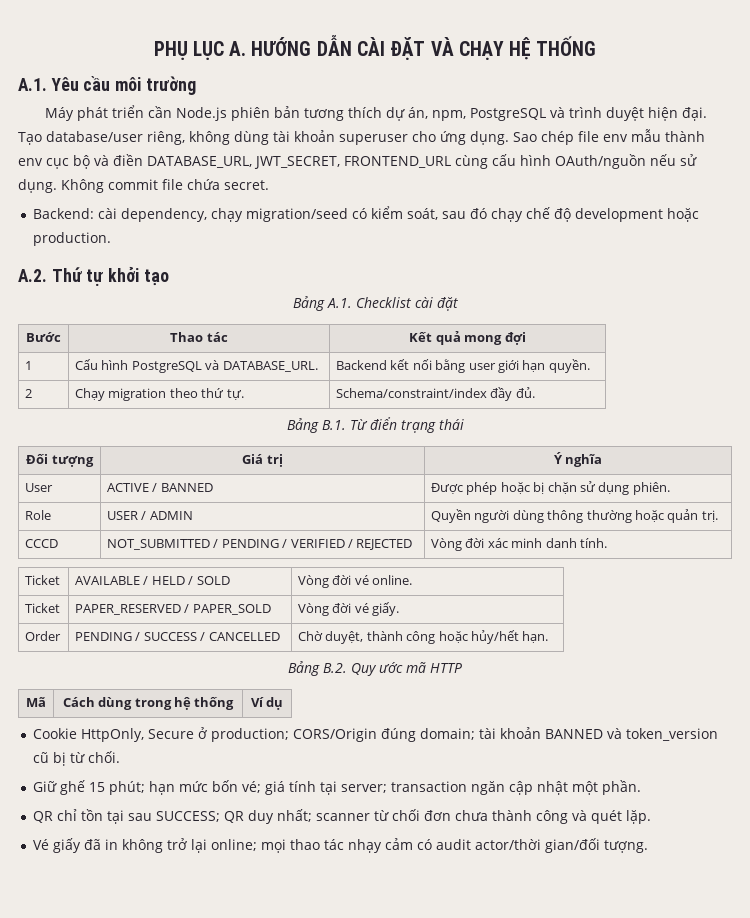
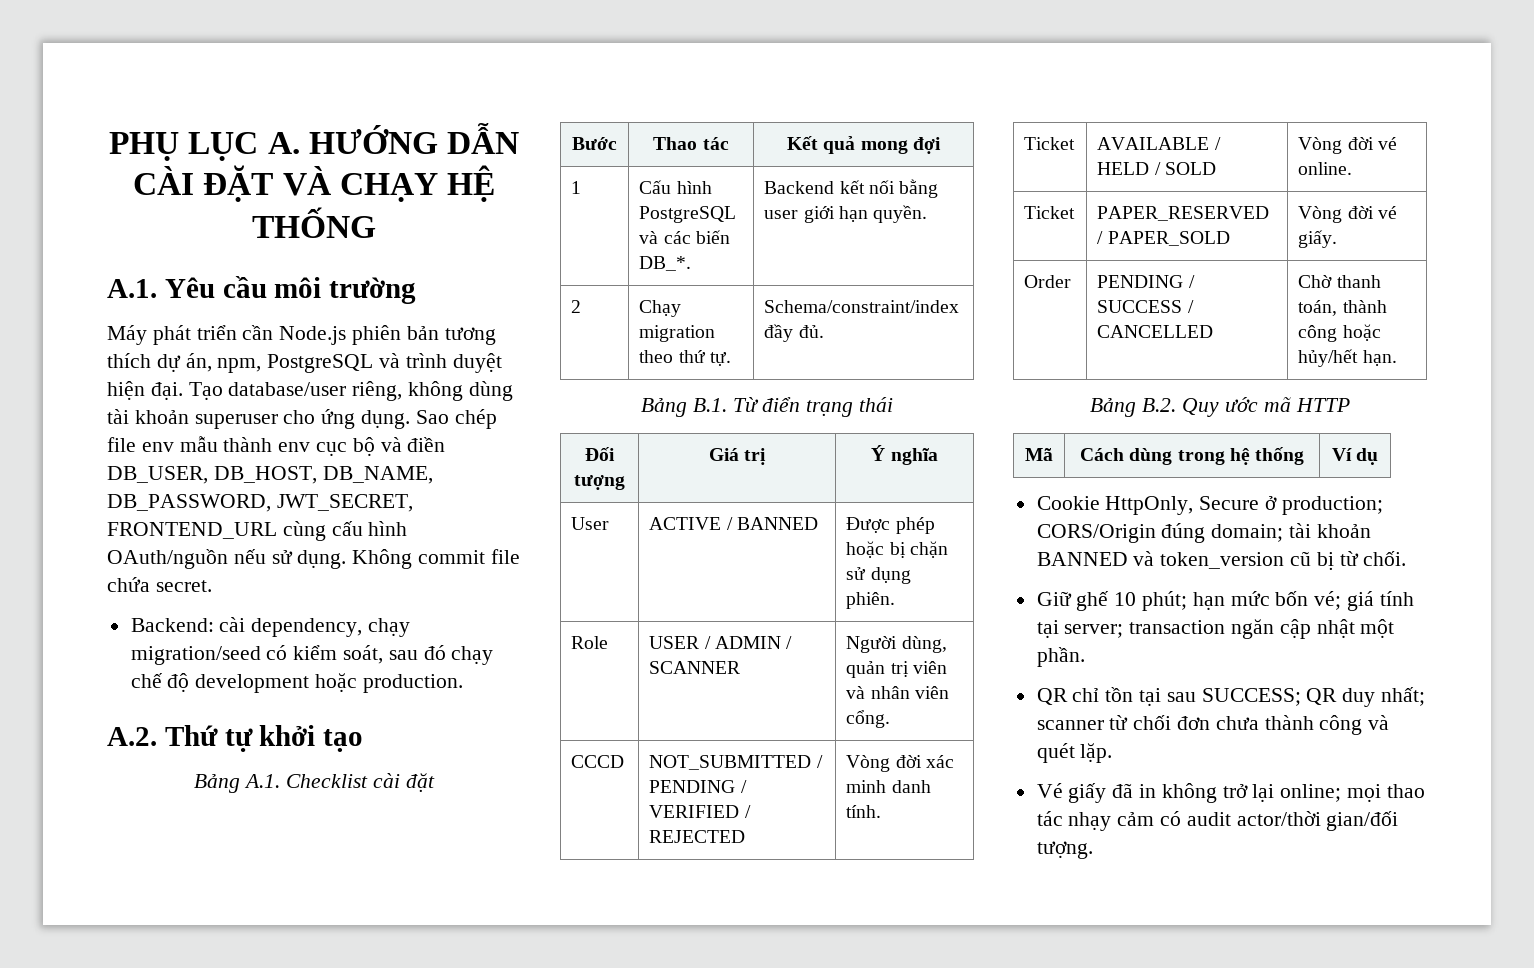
- Sao chép file env mẫu thành env cục bộ và điền DATABASE_URL, JWT_SECRET, FRONTEND_URL cùng cấu hình OAuth/nguồn nếu sử dụng.
+ Sao chép file env mẫu thành env cục bộ và điền DB_USER, DB_HOST, DB_NAME, DB_PASSWORD, JWT_SECRET, FRONTEND_URL cùng cấu hình OAuth/nguồn nếu sử dụng.
- 1 | Cấu hình PostgreSQL và DATABASE_URL. | Backend kết nối bằng user giới hạn quyền.
+ 1 | Cấu hình PostgreSQL và các biến DB_*. | Backend kết nối bằng user giới hạn quyền.
- Role | USER / ADMIN | Quyền người dùng thông thường hoặc quản trị.
+ Role | USER / ADMIN / SCANNER | Người dùng, quản trị viên và nhân viên cổng.
- Order | PENDING / SUCCESS / CANCELLED | Chờ duyệt, thành công hoặc hủy/hết hạn.
+ Order | PENDING / SUCCESS / CANCELLED | Chờ thanh toán, thành công hoặc hủy/hết hạn.
- Giữ ghế 15 phút; hạn mức bốn vé; giá tính tại server; transaction ngăn cập nhật một phần.
+ Giữ ghế 10 phút; hạn mức bốn vé; giá tính tại server; transaction ngăn cập nhật một phần.

